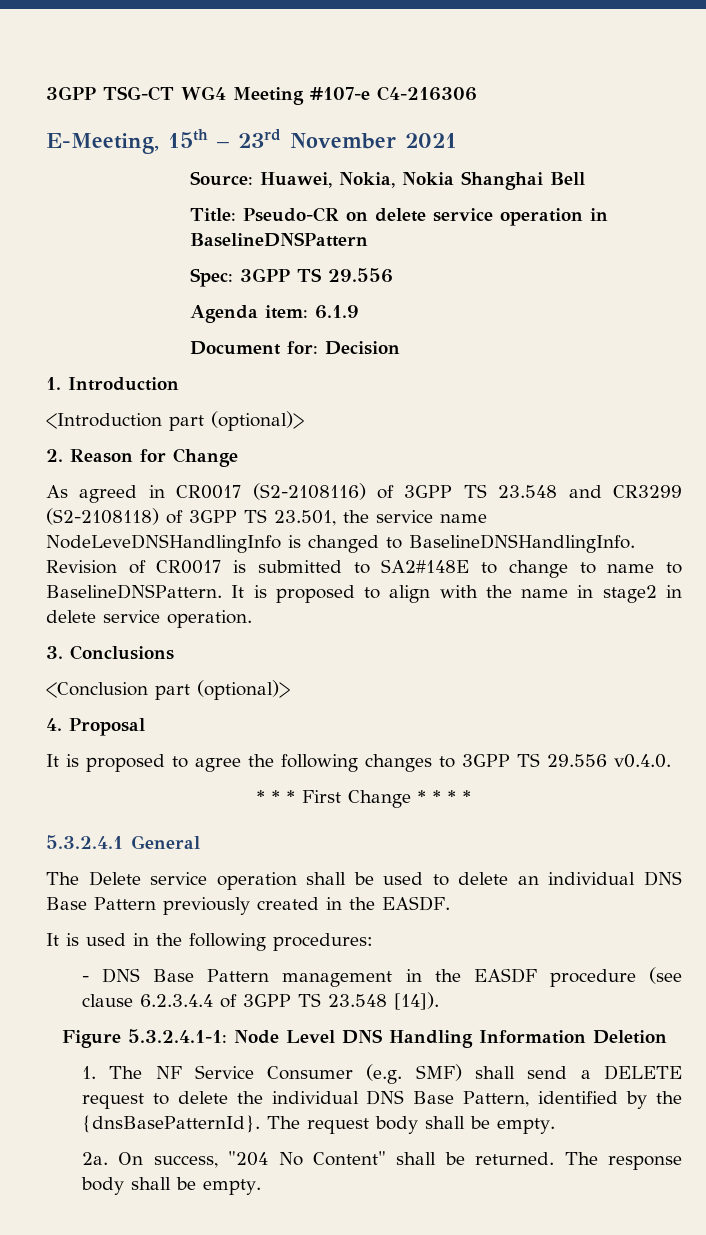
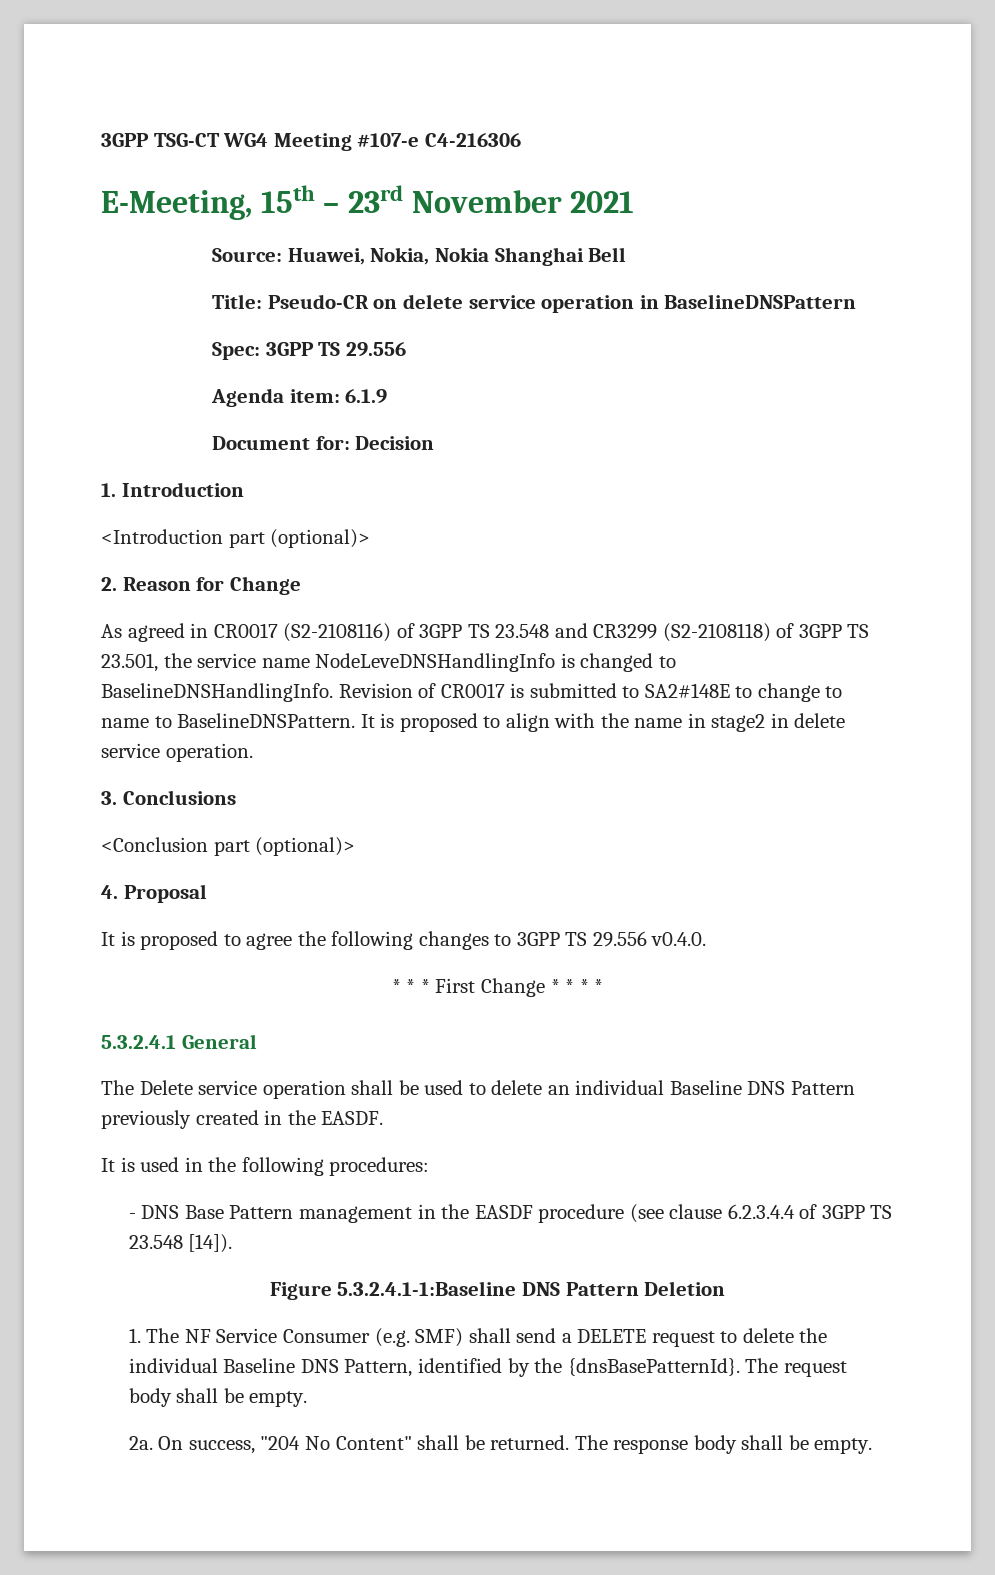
- The Delete service operation shall be used to delete an individual DNS Base Pattern previously created in the EASDF.
+ The Delete service operation shall be used to delete an individual Baseline DNS Pattern previously created in the EASDF.
- Figure 5.3.2.4.1-1: Node Level DNS Handling Information Deletion
+ Figure 5.3.2.4.1-1:Baseline DNS Pattern Deletion
- 1. The NF Service Consumer (e.g. SMF) shall send a DELETE request to delete the individual DNS Base Pattern, identified by the {dnsBasePatternId}.
+ 1. The NF Service Consumer (e.g. SMF) shall send a DELETE request to delete the individual Baseline DNS Pattern, identified by the {dnsBasePatternId}.

